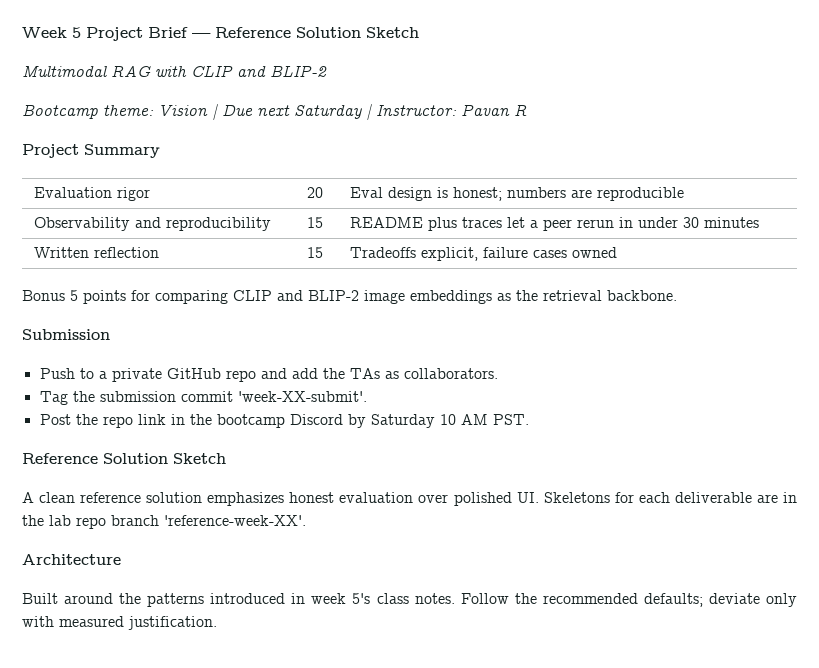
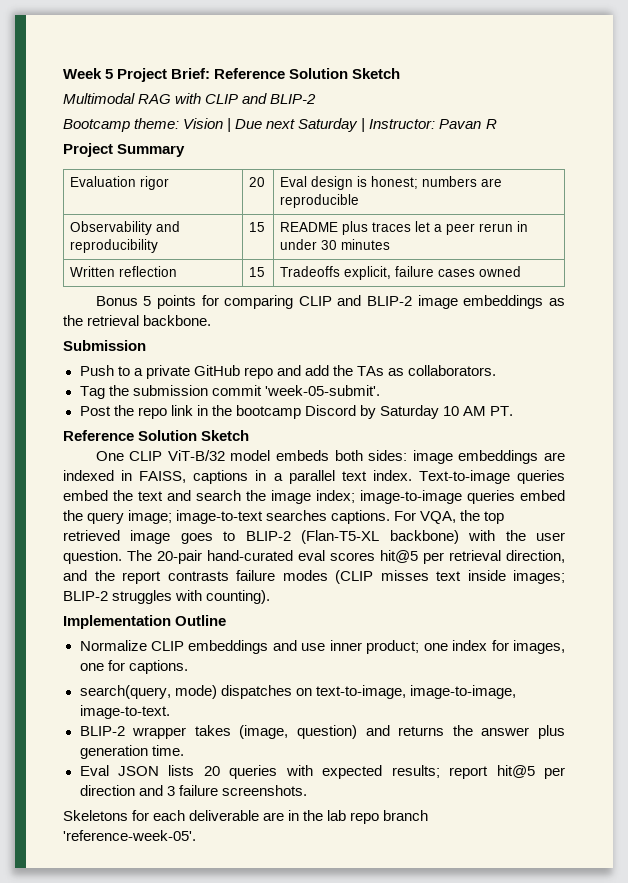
- Week 5 Project Brief — Reference Solution Sketch
+ Week 5 Project Brief: Reference Solution Sketch
- Tag the submission commit 'week-XX-submit'.
+ Tag the submission commit 'week-05-submit'.
- Post the repo link in the bootcamp Discord by Saturday 10 AM PST.
+ Post the repo link in the bootcamp Discord by Saturday 10 AM PT.
  Reference Solution Sketch
- A clean reference solution emphasizes honest evaluation over polished UI. Skeletons for each deliverable are in the lab repo branch 'reference-week-XX'.
- Architecture
- Built around the patterns introduced in week 5's class notes. Follow the recommended defaults; deviate only with measured justification.
+ One CLIP ViT-B/32 model embeds both sides: image embeddings are indexed in FAISS, captions in a parallel text index. Text-to-image queries embed the text and search the image index; image-to-image queries embed the query image; image-to-text searches captions. For VQA, the top retrieved image goes to BLIP-2 (Flan-T5-XL backbone) with the user question. The 20-pair hand-curated eval scores hit@5 per retrieval direction, and the report contrasts failure modes (CLIP misses text inside images; BLIP-2 struggles with counting).
+ Implementation Outline
+ Normalize CLIP embeddings and use inner product; one index for images, one for captions.
+ search(query, mode) dispatches on text-to-image, image-to-image, image-to-text.
+ BLIP-2 wrapper takes (image, question) and returns the answer plus generation time.
+ Eval JSON lists 20 queries with expected results; report hit@5 per direction and 3 failure screenshots.
+ Skeletons for each deliverable are in the lab repo branch 'reference-week-05'.

